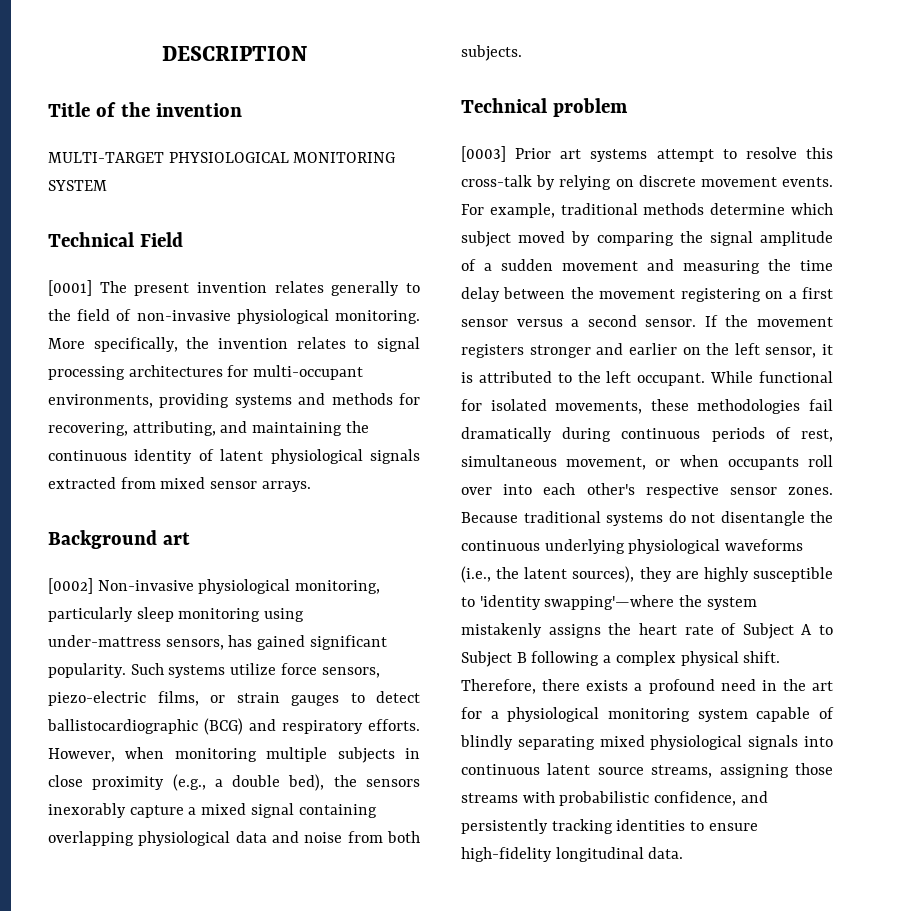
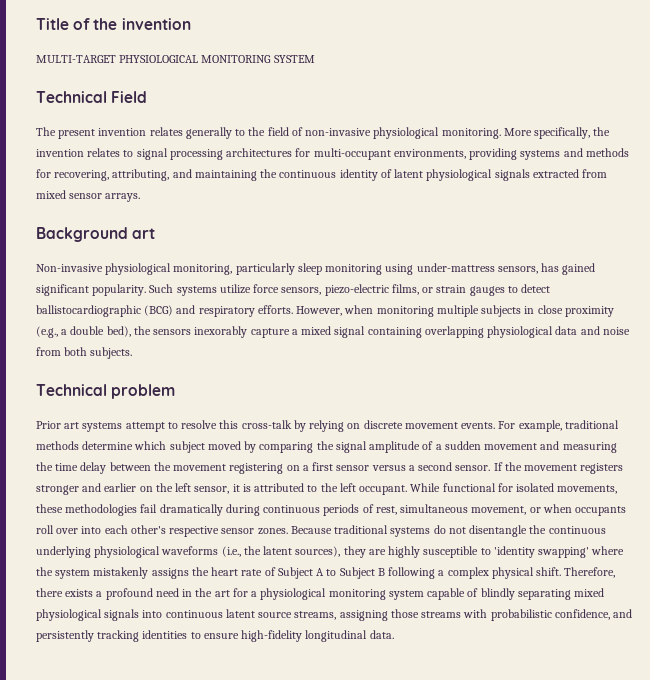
- DESCRIPTION
- [0001] The present invention relates generally to the field of non-invasive physiological monitoring.
+ The present invention relates generally to the field of non-invasive physiological monitoring.
- [0002] Non-invasive physiological monitoring, particularly sleep monitoring using under-mattress sensors, has gained significant popularity.
+ Non-invasive physiological monitoring, particularly sleep monitoring using under-mattress sensors, has gained significant popularity.
- [0003] Prior art systems attempt to resolve this cross-talk by relying on discrete movement events.
+ Prior art systems attempt to resolve this cross-talk by relying on discrete movement events.
- Because traditional systems do not disentangle the continuous underlying physiological waveforms (i.e., the latent sources), they are highly susceptible to 'identity swapping'—where the system mistakenly assigns the heart rate of Subject A to Subject B following a complex physical shift.
+ Because traditional systems do not disentangle the continuous underlying physiological waveforms (i.e., the latent sources), they are highly susceptible to 'identity swapping' where the system mistakenly assigns the heart rate of Subject A to Subject B following a complex physical shift.

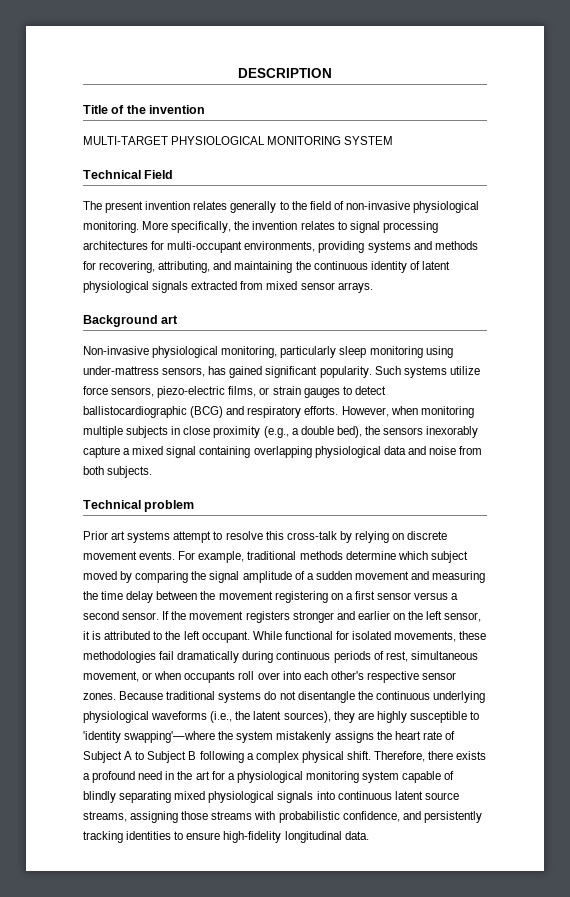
+ DESCRIPTION
- Because traditional systems do not disentangle the continuous underlying physiological waveforms (i.e., the latent sources), they are highly susceptible to 'identity swapping' where the system mistakenly assigns the heart rate of Subject A to Subject B following a complex physical shift.
+ Because traditional systems do not disentangle the continuous underlying physiological waveforms (i.e., the latent sources), they are highly susceptible to 'identity swapping'—where the system mistakenly assigns the heart rate of Subject A to Subject B following a complex physical shift.

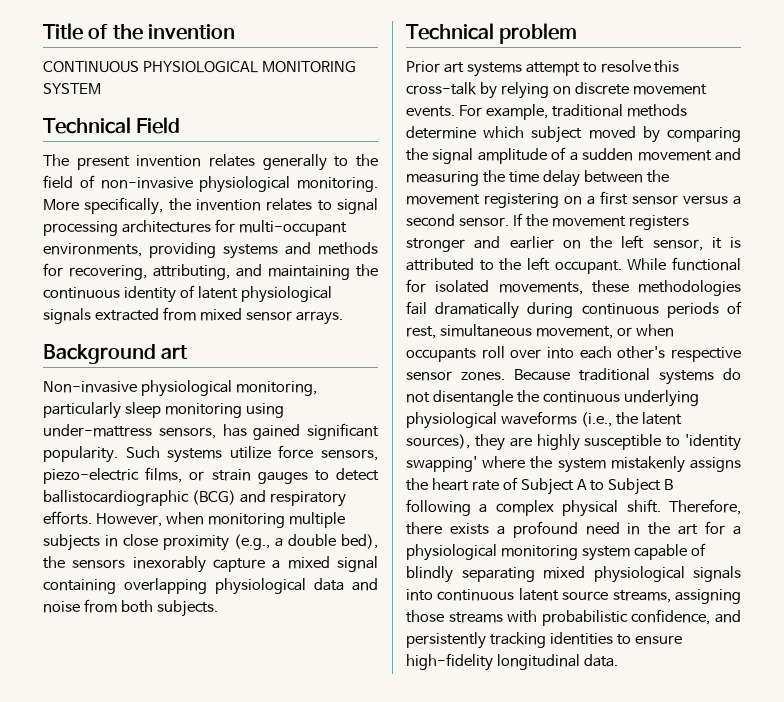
- DESCRIPTION
- MULTI-TARGET PHYSIOLOGICAL MONITORING SYSTEM
+ CONTINUOUS PHYSIOLOGICAL MONITORING SYSTEM
- Because traditional systems do not disentangle the continuous underlying physiological waveforms (i.e., the latent sources), they are highly susceptible to 'identity swapping'—where the system mistakenly assigns the heart rate of Subject A to Subject B following a complex physical shift.
+ Because traditional systems do not disentangle the continuous underlying physiological waveforms (i.e., the latent sources), they are highly susceptible to 'identity swapping' where the system mistakenly assigns the heart rate of Subject A to Subject B following a complex physical shift.

